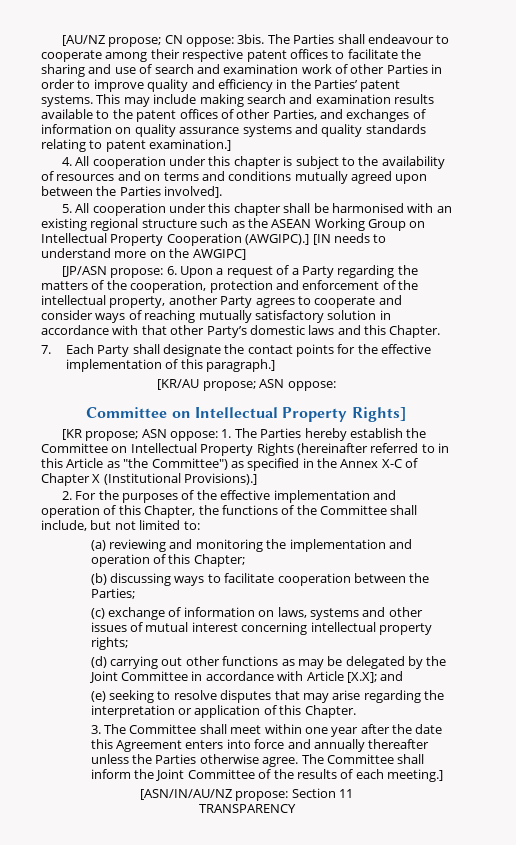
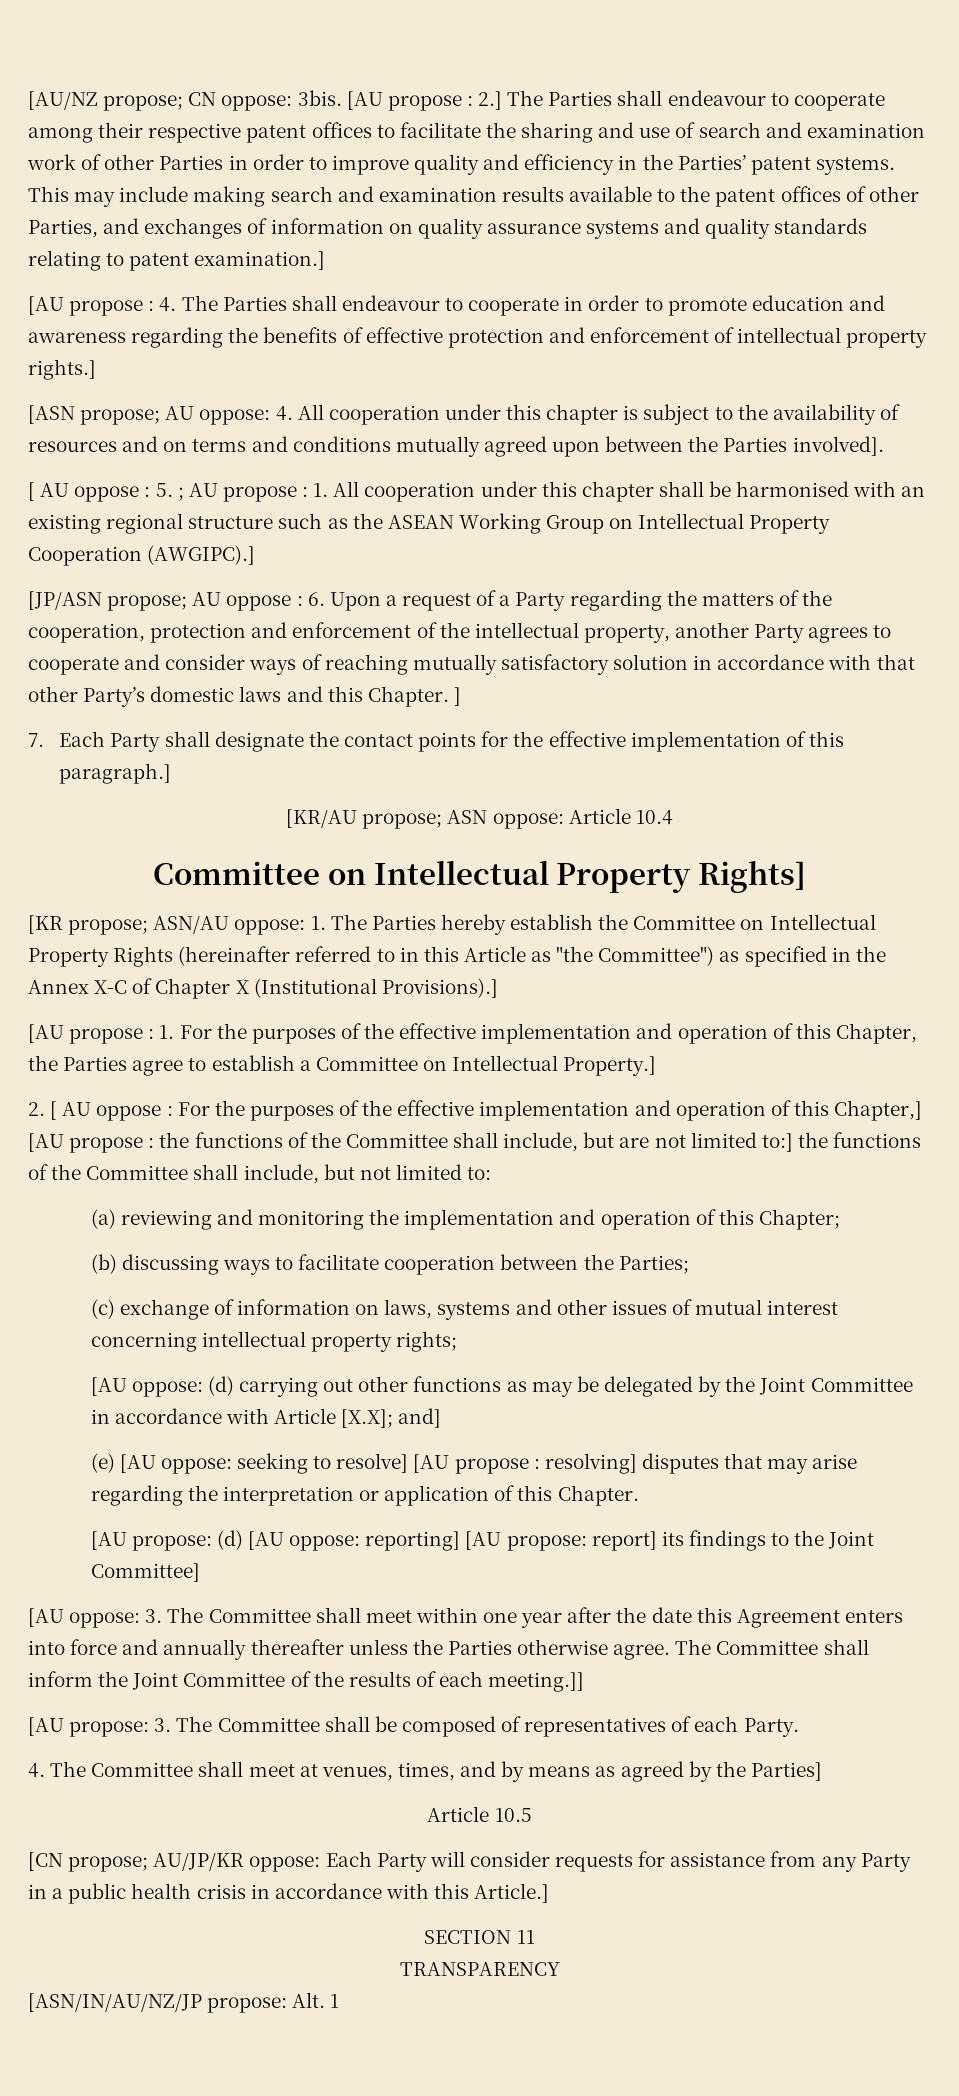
- The Parties shall endeavour to cooperate among their respective patent offices to facilitate the sharing and use of search and examination work of other Parties in order to improve quality and efficiency in the Parties’ patent systems.
+ [AU propose : 2.] The Parties shall endeavour to cooperate among their respective patent offices to facilitate the sharing and use of search and examination work of other Parties in order to improve quality and efficiency in the Parties’ patent systems.
- 4. All cooperation under this chapter is subject to the availability of resources and on terms and conditions mutually agreed upon between the Parties involved].
+ [AU propose : 4. The Parties shall endeavour to cooperate in order to promote education and awareness regarding the benefits of effective protection and enforcement of intellectual property rights.]
+ [ASN propose; AU oppose: 4. All cooperation under this chapter is subject to the availability of resources and on terms and conditions mutually agreed upon between the Parties involved].
- 5. All cooperation under this chapter shall be harmonised with an existing regional structure such as the ASEAN Working Group on Intellectual Property Cooperation (AWGIPC).] [IN needs to understand more on the AWGIPC]
- [JP/ASN propose:
+ [ AU oppose : 5. ; AU propose : 1. All cooperation under this chapter shall be harmonised with an existing regional structure such as the ASEAN Working Group on Intellectual Property Cooperation (AWGIPC).]
+ [JP/ASN propose; AU oppose :
- 6. Upon a request of a Party regarding the matters of the cooperation, protection and enforcement of the intellectual property, another Party agrees to cooperate and consider ways of reaching mutually satisfactory solution in accordance with that other Party’s domestic laws and this Chapter.
+ 6. Upon a request of a Party regarding the matters of the cooperation, protection and enforcement of the intellectual property, another Party agrees to cooperate and consider ways of reaching mutually satisfactory solution in accordance with that other Party’s domestic laws and this Chapter. ]
- [KR/AU propose; ASN oppose:
+ [KR/AU propose; ASN oppose: Article 10.4
- [KR propose; ASN oppose: 1. The Parties hereby establish the Committee on Intellectual Property Rights (hereinafter referred to in this Article as "the Committee") as specified in the Annex X-C of Chapter X (Institutional Provisions).]
+ [KR propose; ASN/AU oppose: 1. The Parties hereby establish the Committee on Intellectual Property Rights (hereinafter referred to in this Article as "the Committee") as specified in the Annex X-C of Chapter X (Institutional Provisions).]
- 2. For the purposes of the effective implementation and operation of this Chapter, the functions of the Committee shall include, but not limited to:
+ [AU propose : 1. For the purposes of the effective implementation and operation of this Chapter, the Parties agree to establish a Committee on Intellectual Property.]
+ 2. [ AU oppose : For the purposes of the effective implementation and operation of this Chapter,] [AU propose : the functions of the Committee shall include, but are not limited to:] the functions of the Committee shall include, but not limited to:
- (d) carrying out other functions as may be delegated by the Joint Committee in accordance with Article [X.X]; and
+ [AU oppose: (d) carrying out other functions as may be delegated by the Joint Committee in accordance with Article [X.X]; and]
- (e) seeking to resolve disputes that may arise regarding the interpretation or application of this Chapter.
+ (e) [AU oppose: seeking to resolve] [AU propose : resolving] disputes that may arise regarding the interpretation or application of this Chapter.
- 3. The Committee shall meet within one year after the date this Agreement enters into force and annually thereafter unless the Parties otherwise agree.
+ [AU propose: (d) [AU oppose: reporting] [AU propose: report] its findings to the Joint Committee]
+ [AU oppose: 3. The Committee shall meet within one year after the date this Agreement enters into force and annually thereafter unless the Parties otherwise agree.
- The Committee shall inform the Joint Committee of the results of each meeting.]
- [ASN/IN/AU/NZ propose: Section 11
+ The Committee shall inform the Joint Committee of the results of each meeting.]]
+ [AU propose: 3. The Committee shall be composed of representatives of each Party.
+ 4. The Committee shall meet at venues, times, and by means as agreed by the Parties]
+ Article 10.5
+ [CN propose; AU/JP/KR oppose: Each Party will consider requests for assistance from any Party in a public health crisis in accordance with this Article.]
+ SECTION 11
  TRANSPARENCY
+ [ASN/IN/AU/NZ/JP propose: Alt. 1

